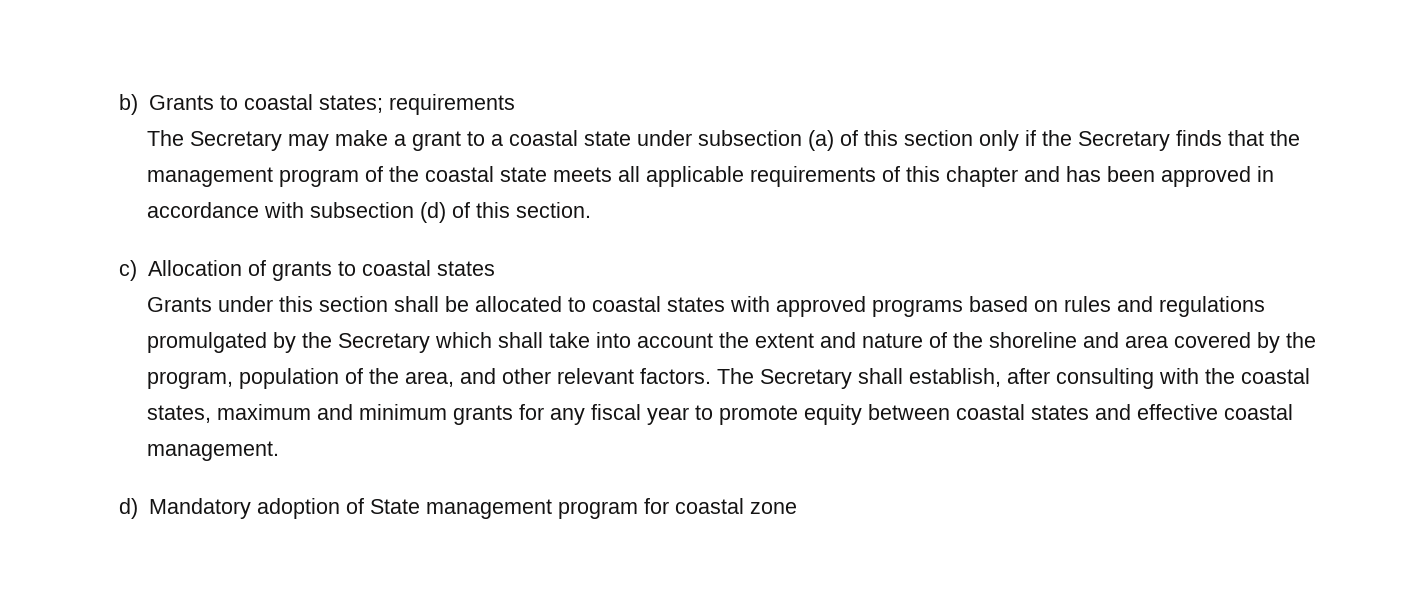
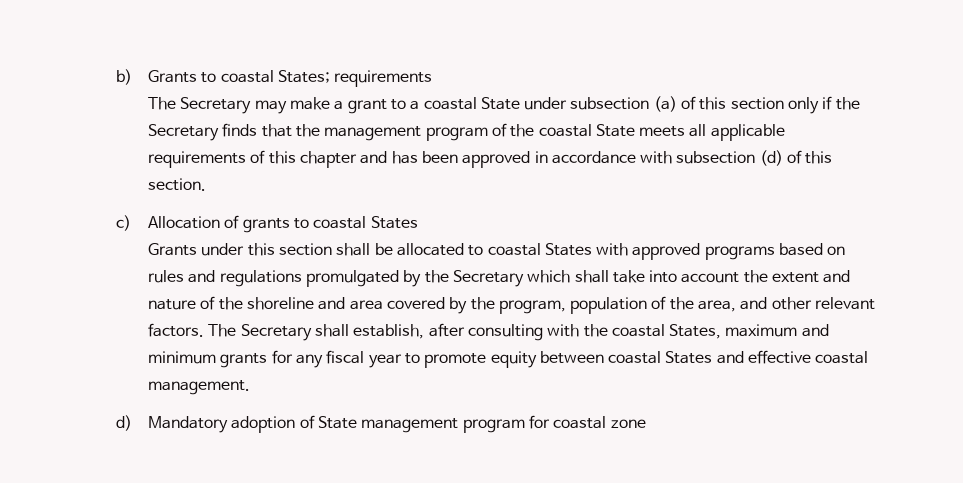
- b) Grants to coastal states; requirements
+ b) Grants to coastal States; requirements
- The Secretary may make a grant to a coastal state under subsection (a) of this section only if the Secretary finds that the management program of the coastal state meets all applicable requirements of this chapter and has been approved in accordance with subsection (d) of this section.
+ The Secretary may make a grant to a coastal State under subsection (a) of this section only if the Secretary finds that the management program of the coastal State meets all applicable requirements of this chapter and has been approved in accordance with subsection (d) of this section.
- c) Allocation of grants to coastal states
+ c) Allocation of grants to coastal States
- Grants under this section shall be allocated to coastal states with approved programs based on rules and regulations promulgated by the Secretary which shall take into account the extent and nature of the shoreline and area covered by the program, population of the area, and other relevant factors.
+ Grants under this section shall be allocated to coastal States with approved programs based on rules and regulations promulgated by the Secretary which shall take into account the extent and nature of the shoreline and area covered by the program, population of the area, and other relevant factors.
- The Secretary shall establish, after consulting with the coastal states, maximum and minimum grants for any fiscal year to promote equity between coastal states and effective coastal management.
+ The Secretary shall establish, after consulting with the coastal States, maximum and minimum grants for any fiscal year to promote equity between coastal States and effective coastal management.

